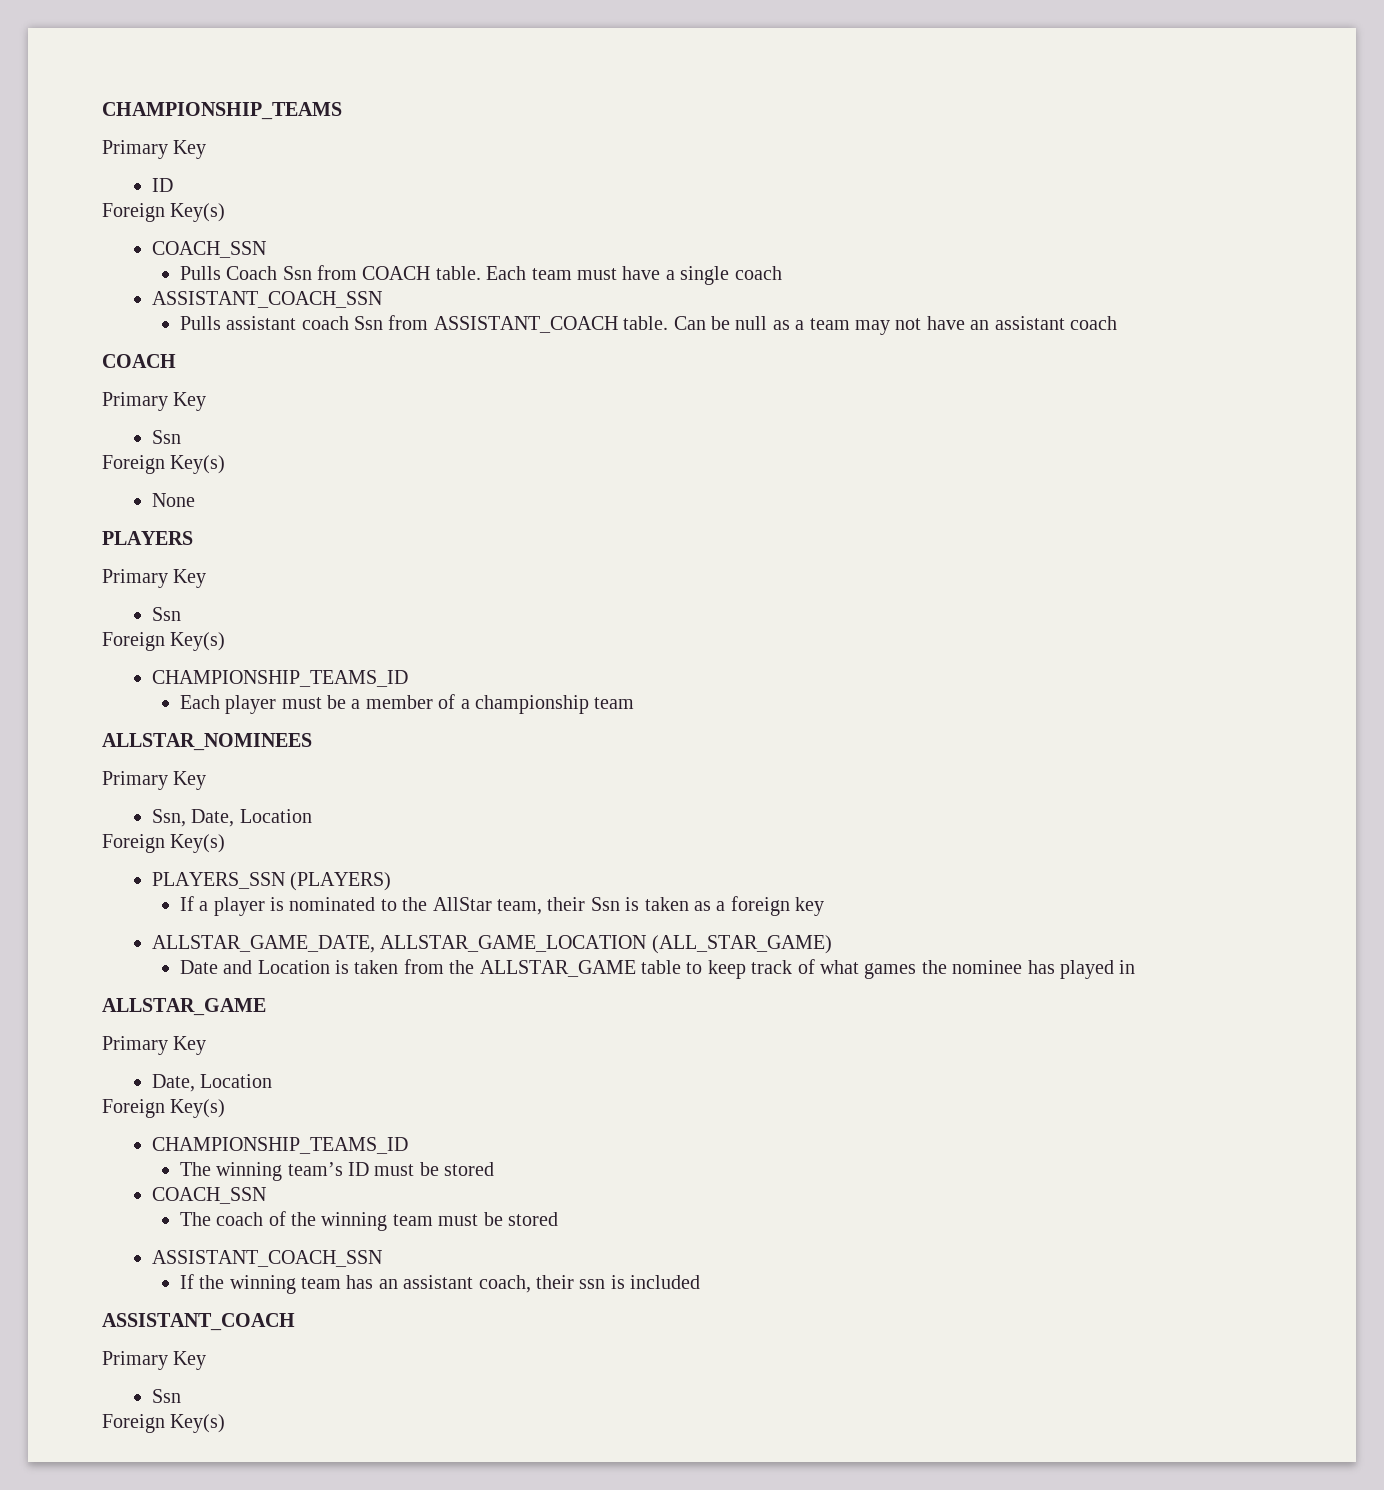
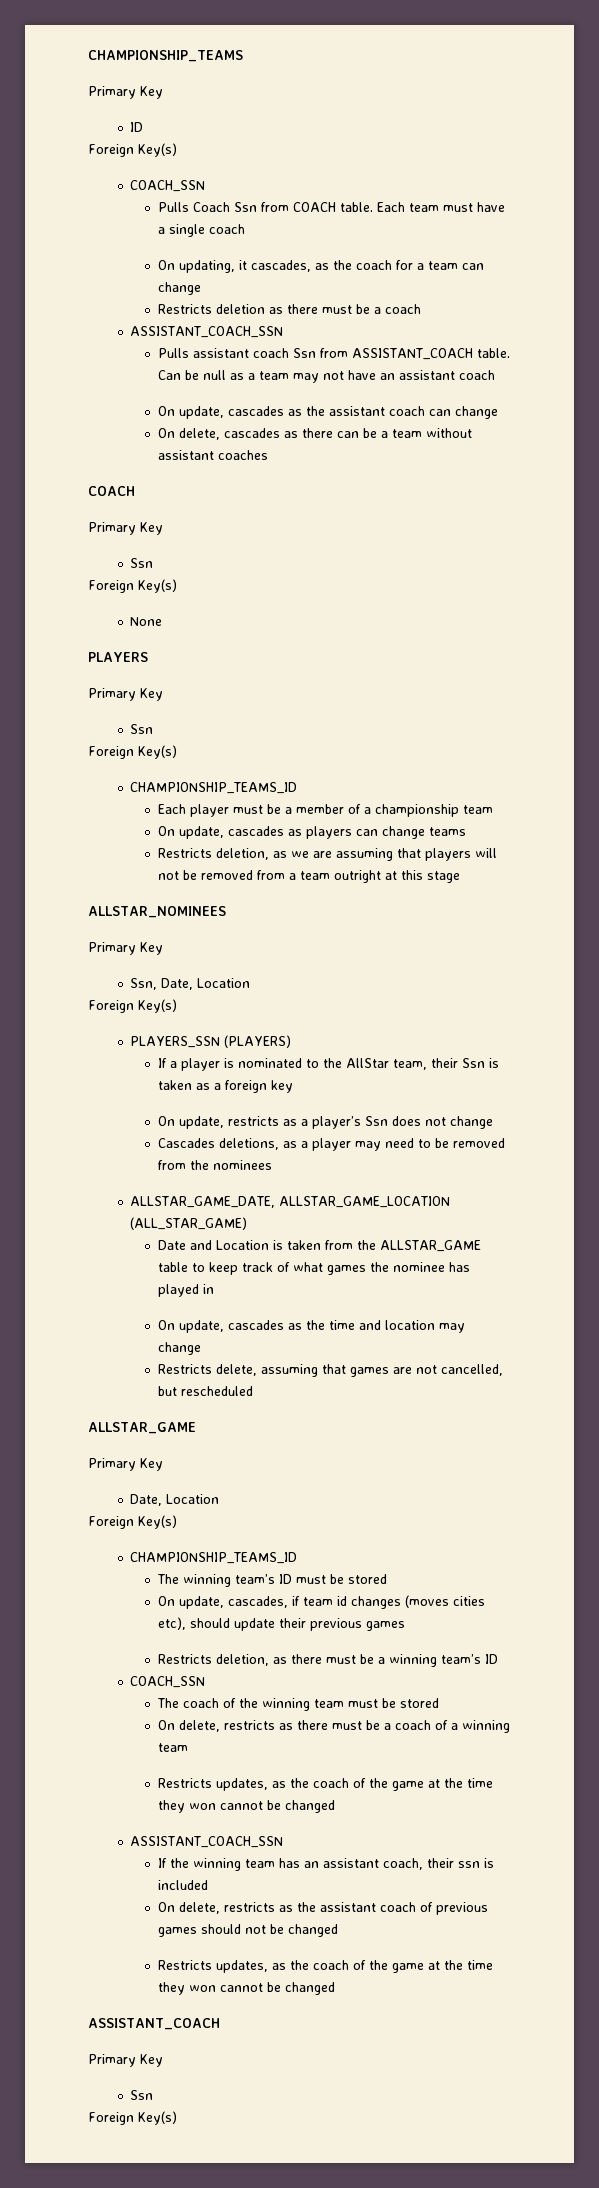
+ On updating, it cascades, as the coach for a team can change
+ Restricts deletion as there must be a coach
+ On update, cascades as the assistant coach can change
+ On delete, cascades as there can be a team without assistant coaches
+ On update, cascades as players can change teams
+ Restricts deletion, as we are assuming that players will not be removed from a team outright at this stage
+ On update, restricts as a player’s Ssn does not change
+ Cascades deletions, as a player may need to be removed from the nominees
+ On update, cascades as the time and location may change
+ Restricts delete, assuming that games are not cancelled, but rescheduled
+ On update, cascades, if team id changes (moves cities etc), should update their previous games
+ Restricts deletion, as there must be a winning team’s ID
+ On delete, restricts as there must be a coach of a winning team
+ Restricts updates, as the coach of the game at the time they won cannot be changed
+ On delete, restricts as the assistant coach of previous games should not be changed
+ Restricts updates, as the coach of the game at the time they won cannot be changed

